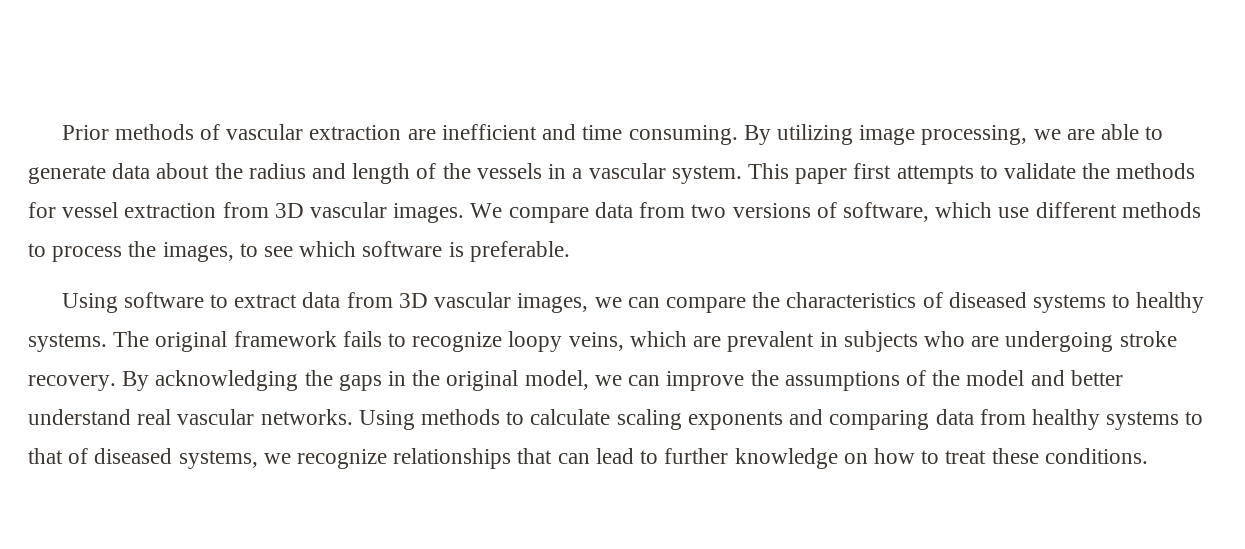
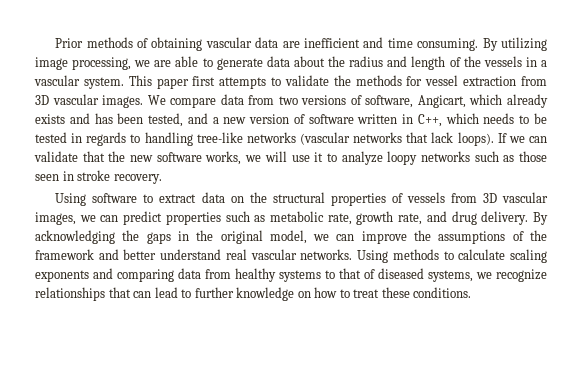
- Prior methods of vascular extraction are inefficient and time consuming.
+ Prior methods of obtaining vascular data are inefficient and time consuming.
- We compare data from two versions of software, which use different methods to process the images, to see which software is preferable.
+ We compare data from two versions of software, Angicart, which already exists and has been tested, and a new version of software written in C++, which needs to be tested in regards to handling tree-like networks (vascular networks that lack loops). If we can validate that the new software works, we will use it to analyze loopy networks such as those seen in stroke recovery.
- Using software to extract data from 3D vascular images, we can compare the characteristics of diseased systems to healthy systems. The original framework fails to recognize loopy veins, which are prevalent in subjects who are undergoing stroke recovery.
+ Using software to extract data on the structural properties of vessels from 3D vascular images, we can predict properties such as metabolic rate, growth rate, and drug delivery.
- By acknowledging the gaps in the original model, we can improve the assumptions of the model and better understand real vascular networks.
+ By acknowledging the gaps in the original model, we can improve the assumptions of the framework and better understand real vascular networks.

